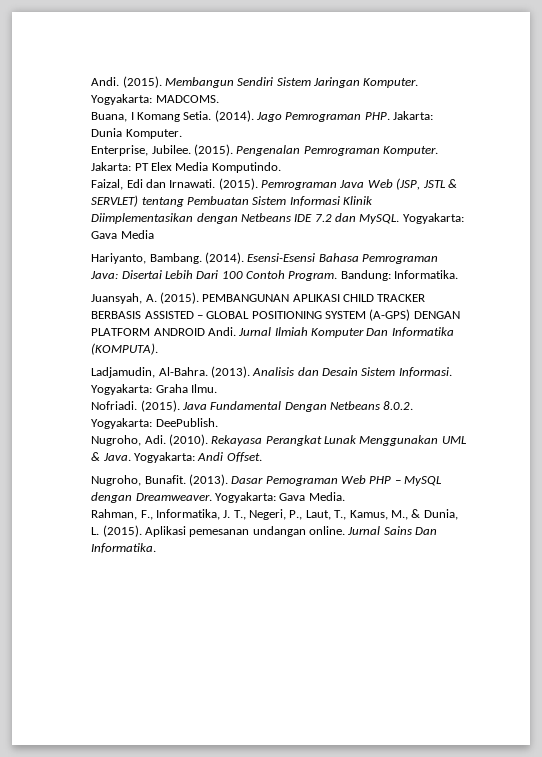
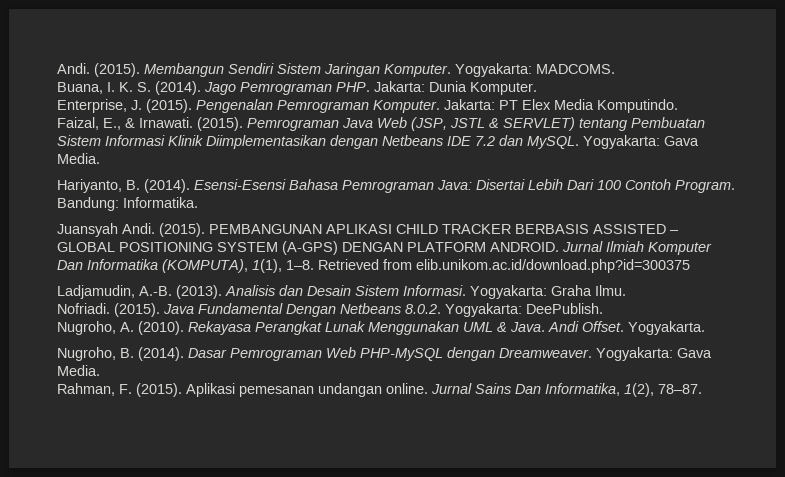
- Buana, I Komang Setia. (2014).
+ Buana, I. K. S. (2014).
- Enterprise, Jubilee. (2015).
+ Enterprise, J. (2015).
- Faizal, Edi dan Irnawati.
+ Faizal, E., & Irnawati.
- Pemrograman Java Web (JSP, JSTL & SERVLET) tentang Pembuatan Sistem Informasi Klinik Diimplementasikan dengan Netbeans IDE 7.2 dan MySQL. Yogyakarta: Gava Media
+ Pemrograman Java Web (JSP, JSTL & SERVLET) tentang Pembuatan Sistem Informasi Klinik Diimplementasikan dengan Netbeans IDE 7.2 dan MySQL. Yogyakarta: Gava Media.
- Hariyanto, Bambang. (2014).
+ Hariyanto, B. (2014).
- Juansyah, A. (2015).
+ Juansyah Andi. (2015).
- PEMBANGUNAN APLIKASI CHILD TRACKER BERBASIS ASSISTED – GLOBAL POSITIONING SYSTEM (A-GPS) DENGAN PLATFORM ANDROID Andi.
+ PEMBANGUNAN APLIKASI CHILD TRACKER BERBASIS ASSISTED – GLOBAL POSITIONING SYSTEM (A-GPS) DENGAN PLATFORM ANDROID.
- Jurnal Ilmiah Komputer Dan Informatika (KOMPUTA).
+ Jurnal Ilmiah Komputer Dan Informatika (KOMPUTA), 1(1), 1–8. Retrieved from elib.unikom.ac.id/download.php?id=300375
- Ladjamudin, Al-Bahra. (2013).
+ Ladjamudin, A.-B. (2013).
- Nugroho, Adi. (2010).
+ Nugroho, A. (2010).
- Yogyakarta: Andi Offset.
- Nugroho, Bunafit. (2013). Dasar Pemograman Web PHP – MySQL dengan Dreamweaver.
+ Andi Offset. Yogyakarta.
+ Nugroho, B. (2014). Dasar Pemrograman Web PHP-MySQL dengan Dreamweaver.
- Rahman, F., Informatika, J. T., Negeri, P., Laut, T., Kamus, M., & Dunia, L. (2015).
+ Rahman, F. (2015).
- Jurnal Sains Dan Informatika.
+ Jurnal Sains Dan Informatika, 1(2), 78–87.

